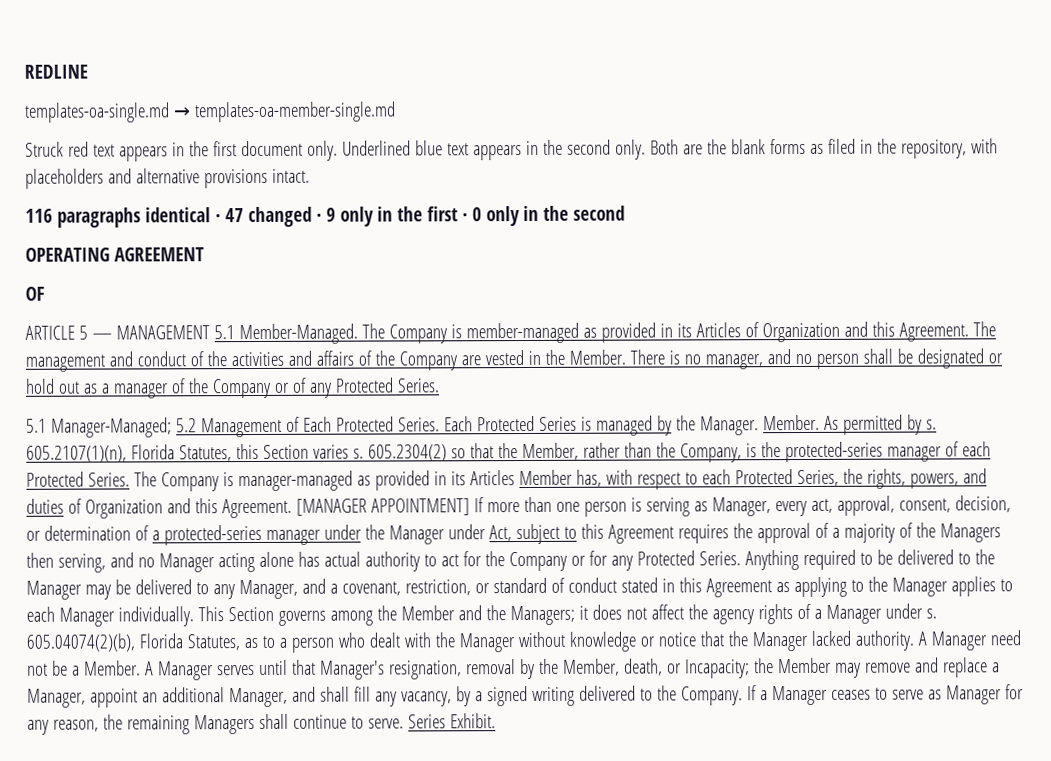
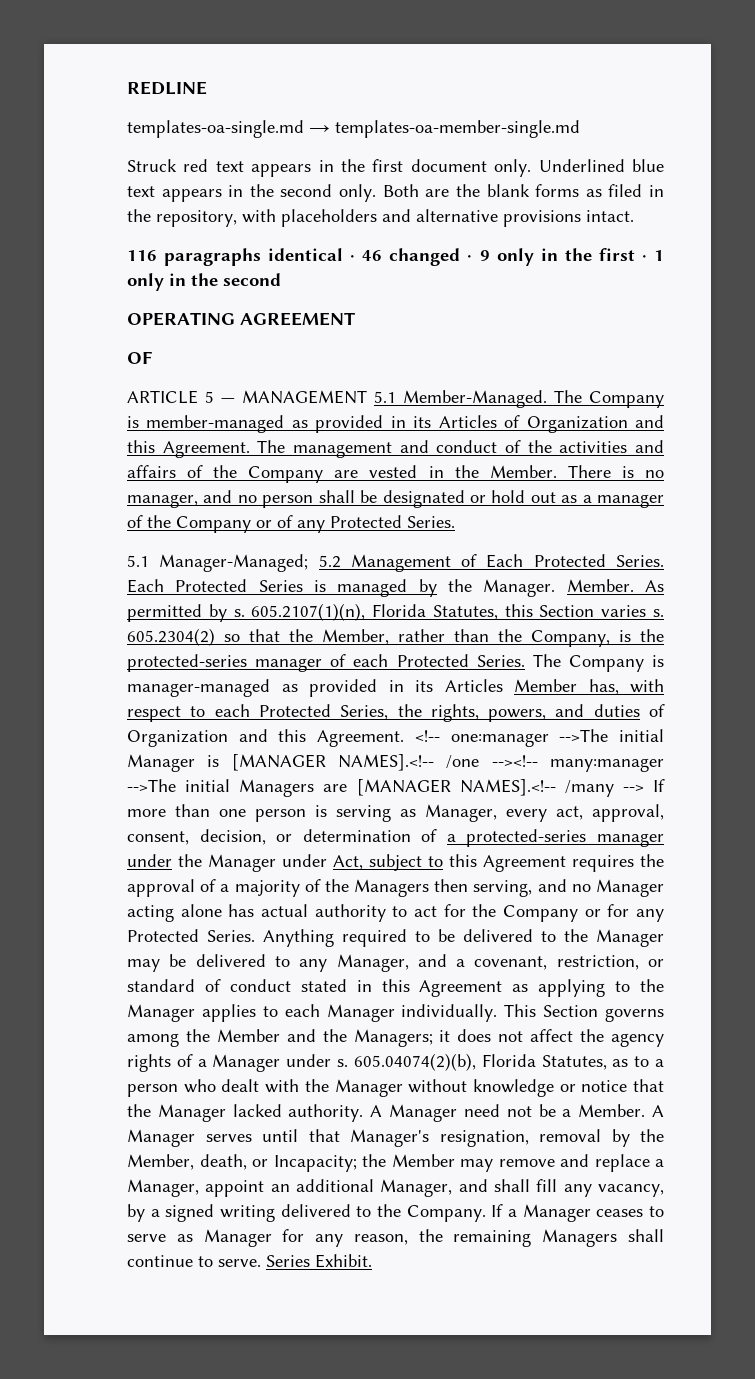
- 116 paragraphs identical · 47 changed · 9 only in the first · 0 only in the second
+ 116 paragraphs identical · 46 changed · 9 only in the first · 1 only in the second
- [MANAGER APPOINTMENT] If more than one person is serving as Manager, every act, approval, consent, decision, or determination of a protected-series manager under the Manager under Act, subject to this Agreement requires the approval of a majority of the Managers then serving, and no Manager acting alone has actual authority to act for the Company or for any Protected Series.
+ <!-- one:manager -->The initial Manager is [MANAGER NAMES].<!-- /one --><!-- many:manager -->The initial Managers are [MANAGER NAMES].<!-- /many --> If more than one person is serving as Manager, every act, approval, consent, decision, or determination of a protected-series manager under the Manager under Act, subject to this Agreement requires the approval of a majority of the Managers then serving, and no Manager acting alone has actual authority to act for the Company or for any Protected Series.

